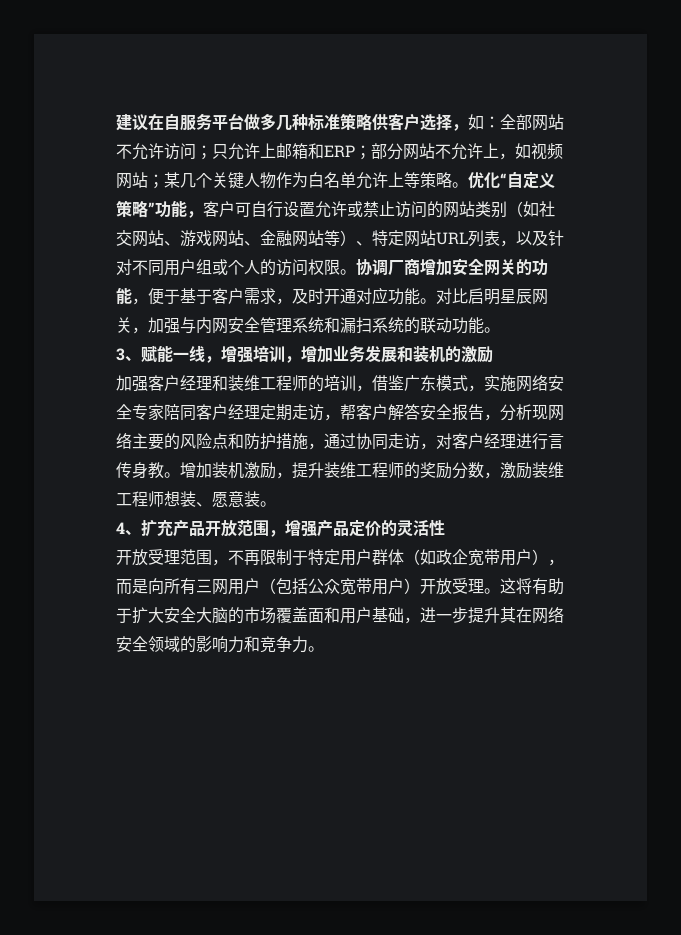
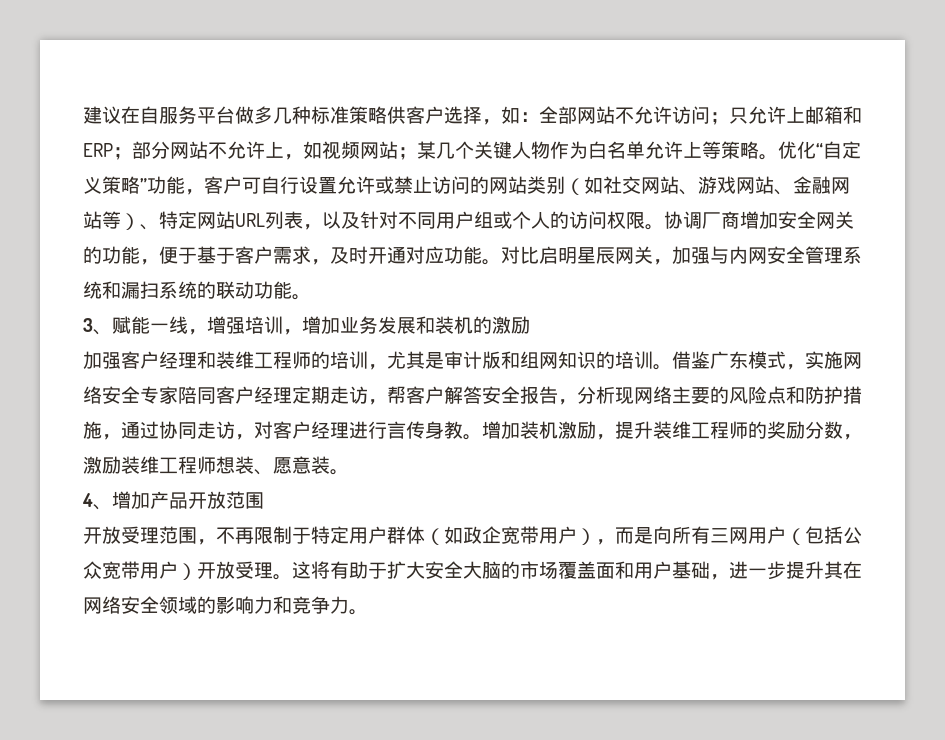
- 加强客户经理和装维工程师的培训，借鉴广东模式，实施网络安全专家陪同客户经理定期走访，帮客户解答安全报告，分析现网络主要的风险点和防护措施，通过协同走访，对客户经理进行言传身教。
+ 加强客户经理和装维工程师的培训，尤其是审计版和组网知识的培训。借鉴广东模式，实施网络安全专家陪同客户经理定期走访，帮客户解答安全报告，分析现网络主要的风险点和防护措施，通过协同走访，对客户经理进行言传身教。
- 4、扩充产品开放范围，增强产品定价的灵活性
+ 4、增加产品开放范围

